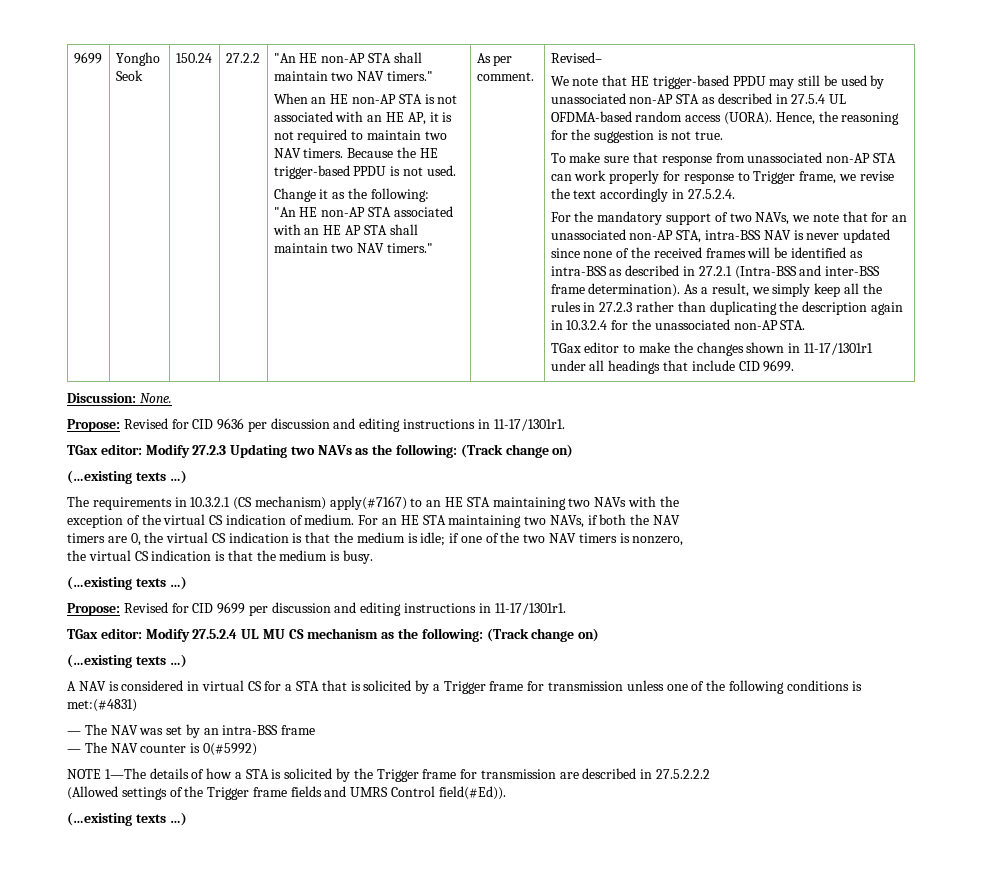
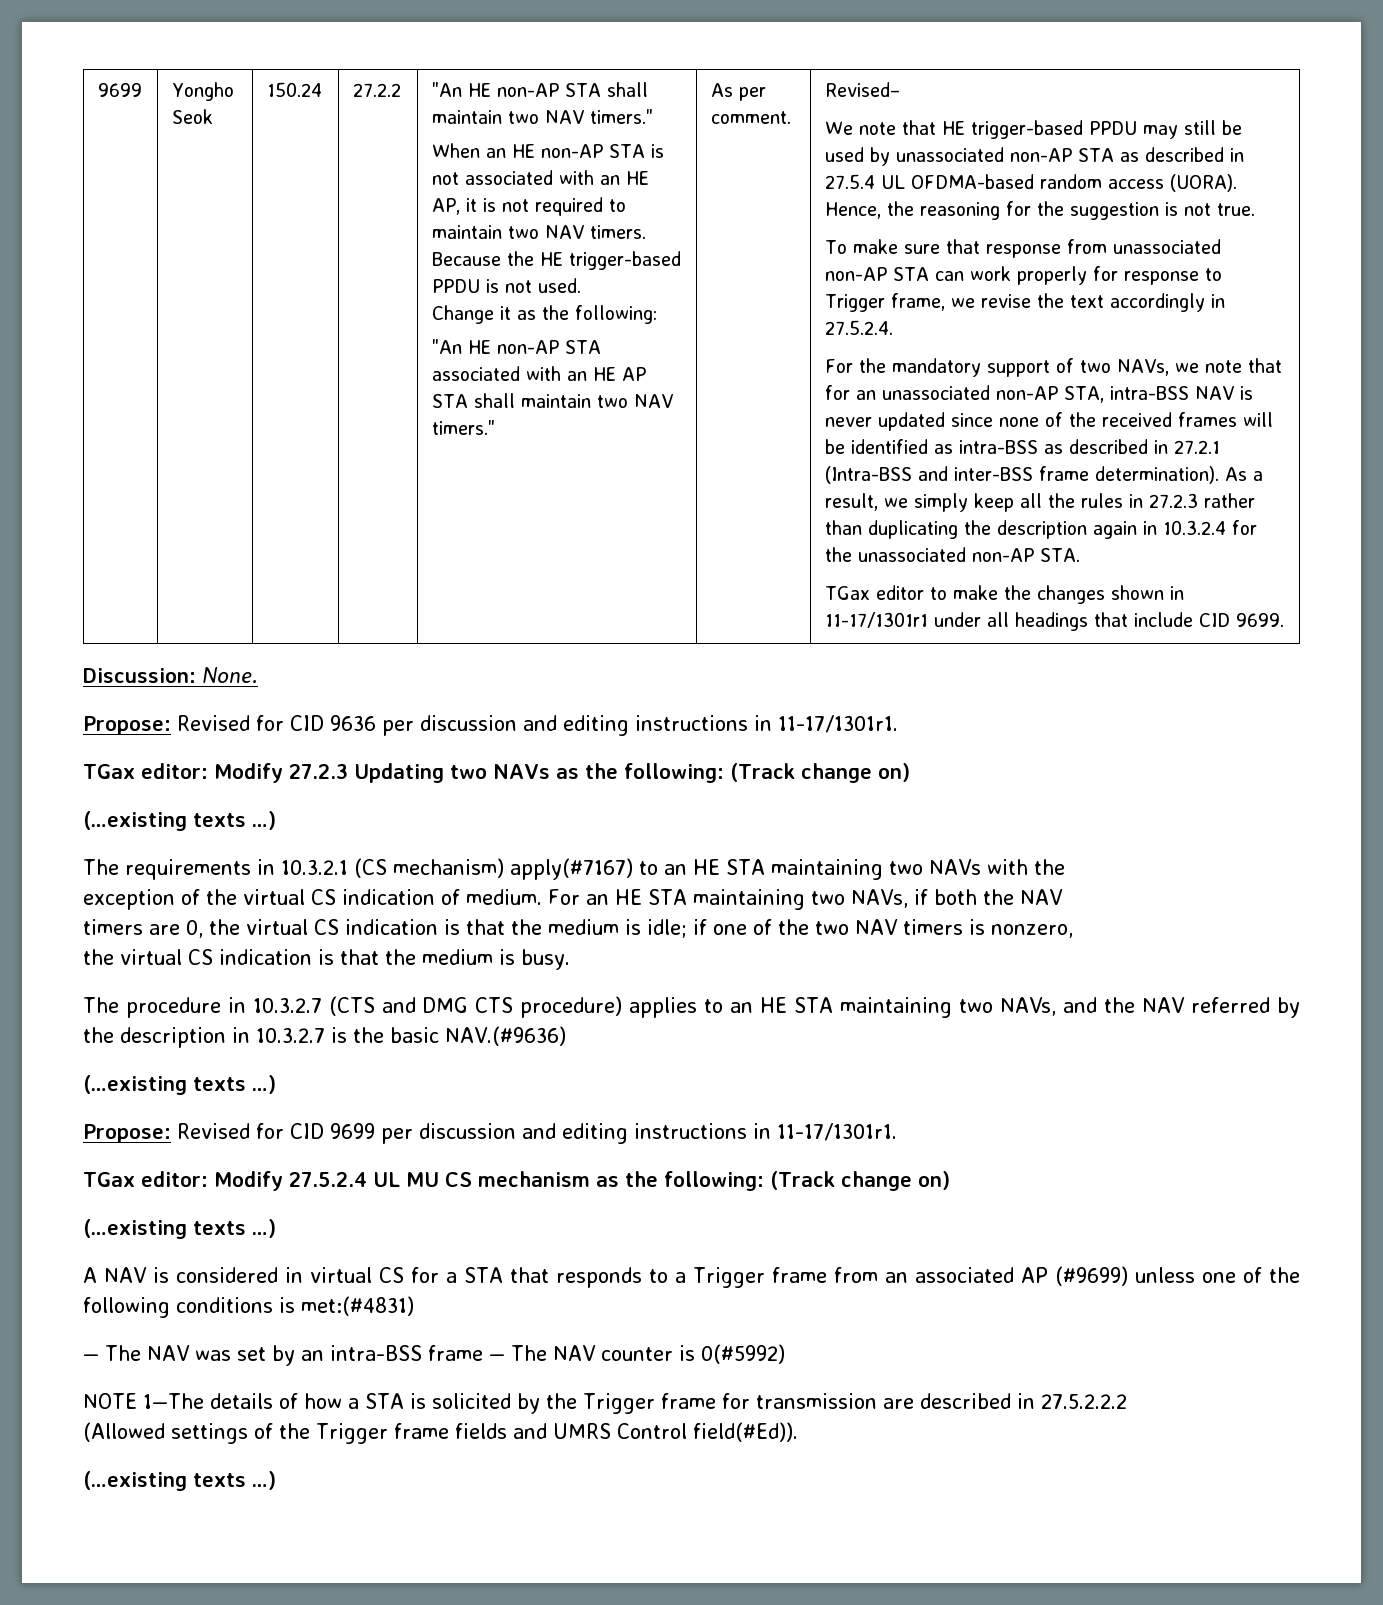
+ The procedure in 10.3.2.7 (CTS and DMG CTS procedure) applies to an HE STA maintaining two NAVs, and the NAV referred by the description in 10.3.2.7 is the basic NAV.(#9636)
- A NAV is considered in virtual CS for a STA that is solicited by a Trigger frame for transmission unless one of the following conditions is met:(#4831)
+ A NAV is considered in virtual CS for a STA that responds to a Trigger frame from an associated AP (#9699) unless one of the following conditions is met:(#4831)
- — The NAV was set by an intra-BSS frame
- — The NAV counter is 0(#5992)
+ — The NAV was set by an intra-BSS frame — The NAV counter is 0(#5992)

